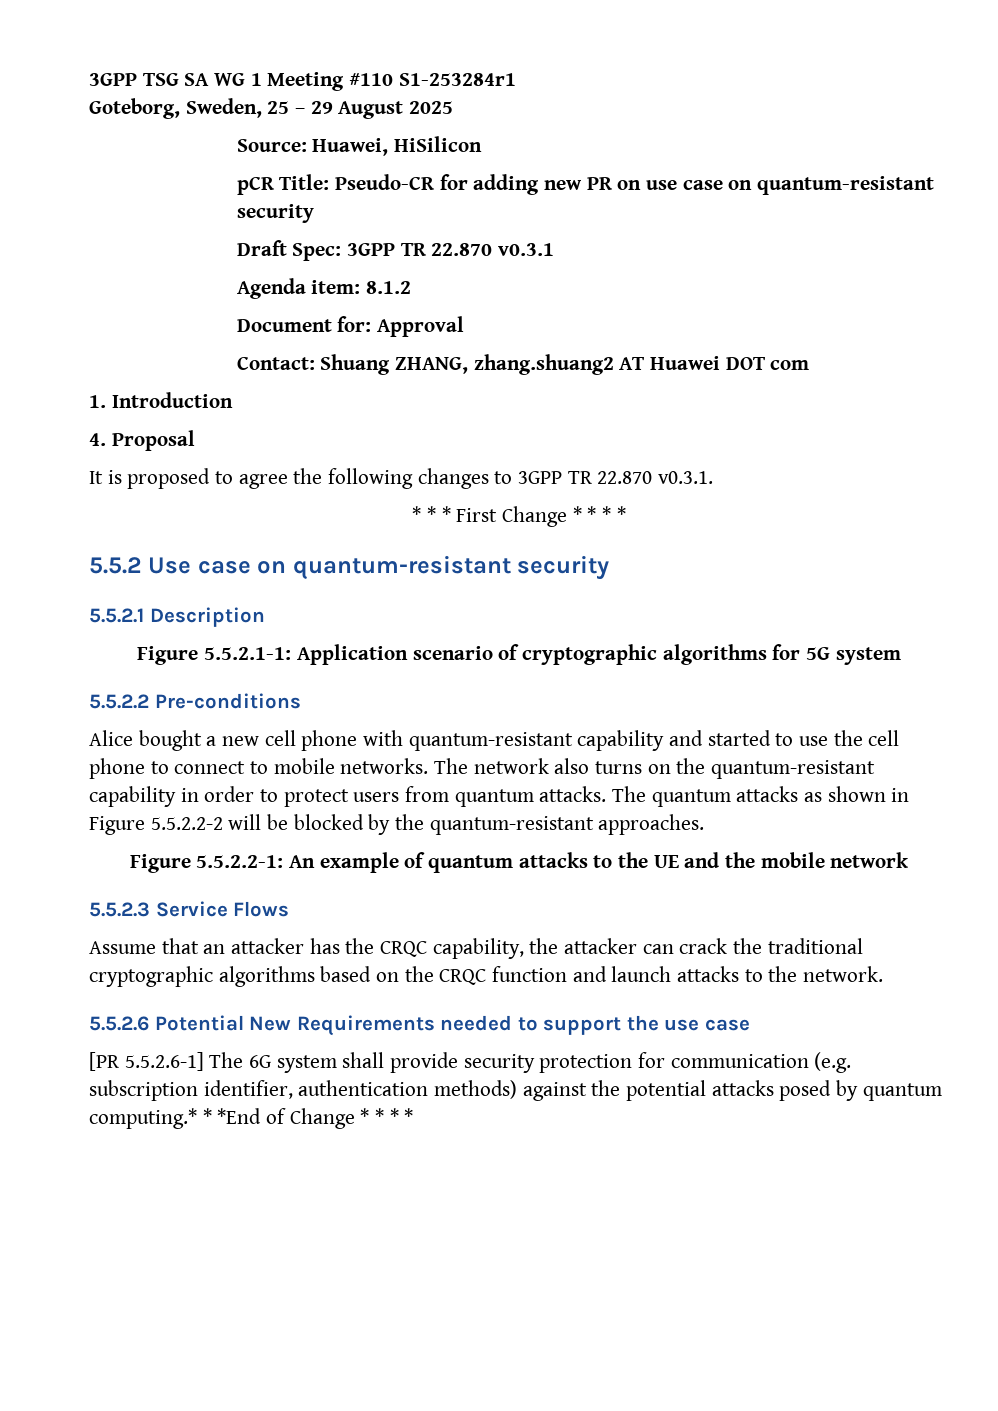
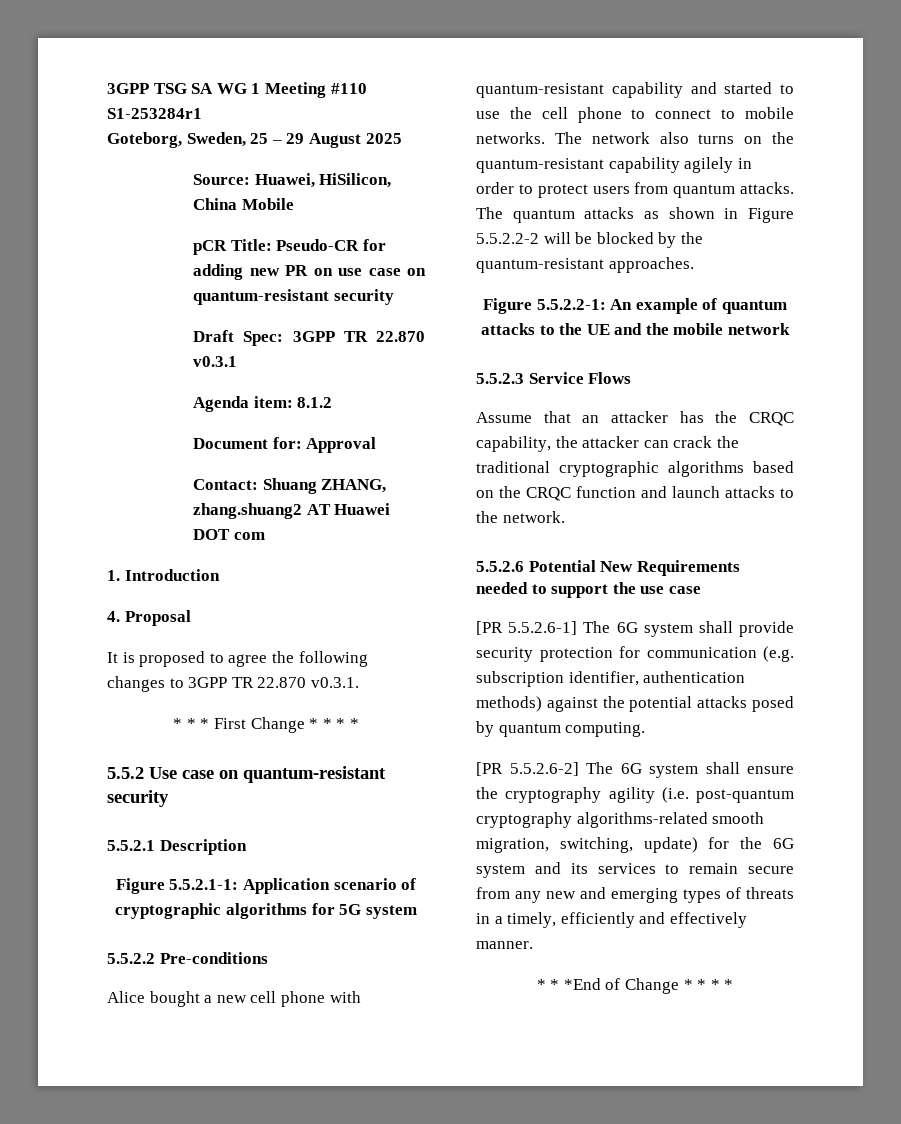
- Source: Huawei, HiSilicon
+ Source: Huawei, HiSilicon, China Mobile
- The network also turns on the quantum-resistant capability in order to protect users from quantum attacks.
+ The network also turns on the quantum-resistant capability agilely in order to protect users from quantum attacks.
- [PR 5.5.2.6-1] The 6G system shall provide security protection for communication (e.g. subscription identifier, authentication methods) against the potential attacks posed by quantum computing.* * *End of Change * * * *
+ [PR 5.5.2.6-1] The 6G system shall provide security protection for communication (e.g. subscription identifier, authentication methods) against the potential attacks posed by quantum computing.
+ [PR 5.5.2.6-2] The 6G system shall ensure the cryptography agility (i.e. post-quantum cryptography algorithms-related smooth migration, switching, update) for the 6G system and its services to remain secure from any new and emerging types of threats in a timely, efficiently and effectively manner.
+ * * *End of Change * * * *

